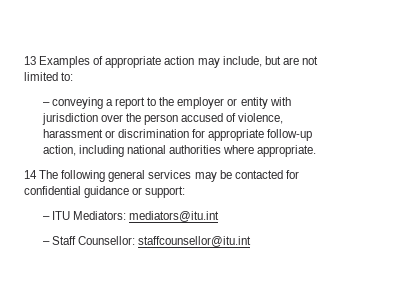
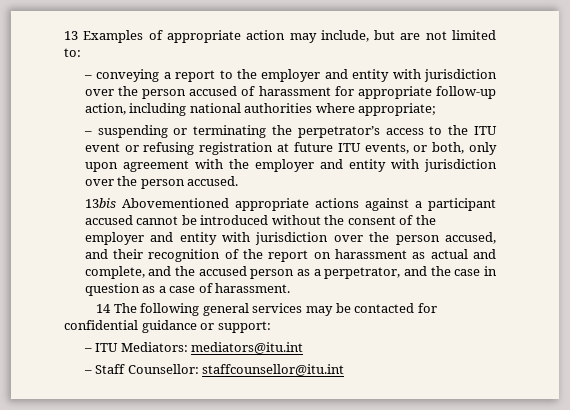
- – conveying a report to the employer or entity with jurisdiction over the person accused of violence, harassment or discrimination for appropriate follow-up action, including national authorities where appropriate.
+ – conveying a report to the employer and entity with jurisdiction over the person accused of harassment for appropriate follow-up action, including national authorities where appropriate;
+ – suspending or terminating the perpetrator’s access to the ITU event or refusing registration at future ITU events, or both, only upon agreement with the employer and entity with jurisdiction over the person accused.
+ 13bis Abovementioned appropriate actions against a participant accused cannot be introduced without the consent of the employer and entity with jurisdiction over the person accused, and their recognition of the report on harassment as actual and complete, and the accused person as a perpetrator, and the case in question as a case of harassment.

